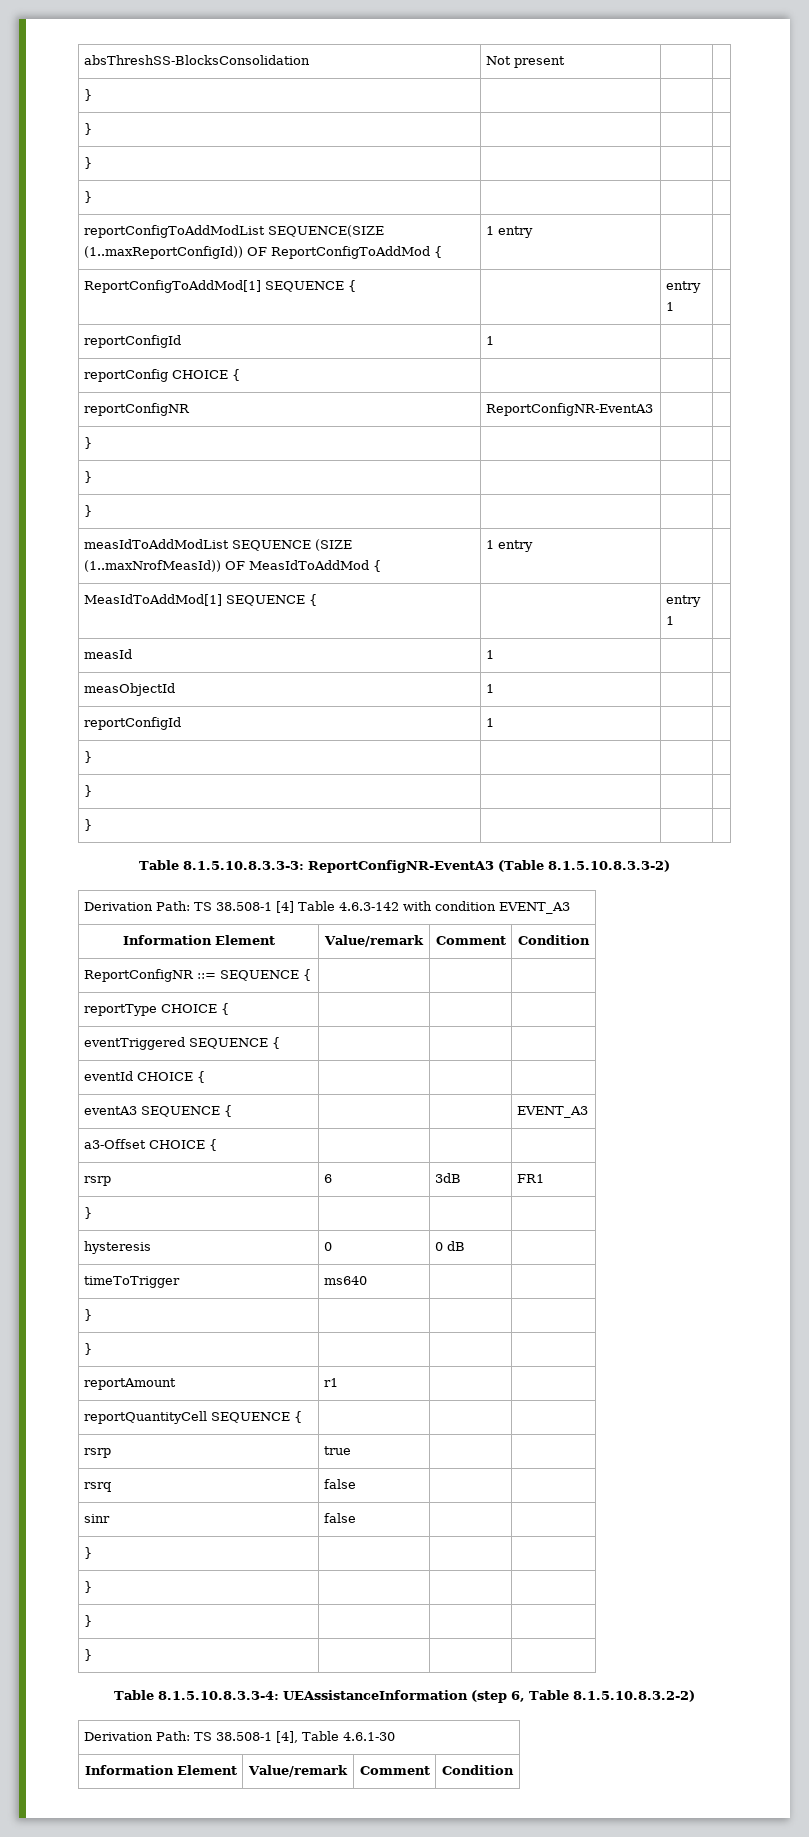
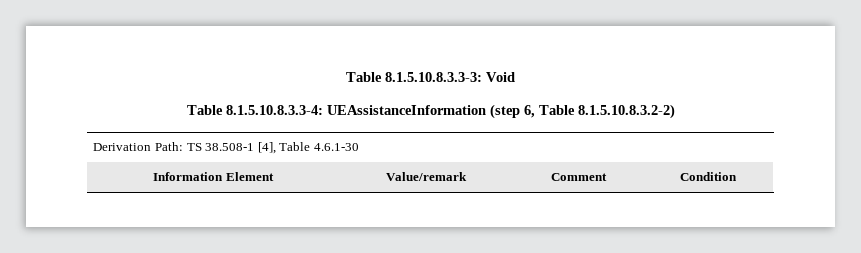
- absThreshSS-BlocksConsolidation | Not present | |
- } | | |
- } | | |
- } | | |
- } | | |
- reportConfigToAddModList SEQUENCE(SIZE (1..maxReportConfigId)) OF ReportConfigToAddMod { | 1 entry | |
- ReportConfigToAddMod[1] SEQUENCE { | | entry 1 |
- reportConfigId | 1 | |
- reportConfig CHOICE { | | |
- reportConfigNR | ReportConfigNR-EventA3 | |
- } | | |
- } | | |
- } | | |
- measIdToAddModList SEQUENCE (SIZE (1..maxNrofMeasId)) OF MeasIdToAddMod { | 1 entry | |
- MeasIdToAddMod[1] SEQUENCE { | | entry 1 |
- measId | 1 | |
- measObjectId | 1 | |
- reportConfigId | 1 | |
- } | | |
- } | | |
- } | | |
- Table 8.1.5.10.8.3.3-3: ReportConfigNR-EventA3 (Table 8.1.5.10.8.3.3-2)
- Derivation Path: TS 38.508-1 [4] Table 4.6.3-142 with condition EVENT_A3
- Information Element | Value/remark | Comment | Condition
- ReportConfigNR ::= SEQUENCE { | | |
- reportType CHOICE { | | |
- eventTriggered SEQUENCE { | | |
- eventId CHOICE { | | |
- eventA3 SEQUENCE { | | | EVENT_A3
- a3-Offset CHOICE { | | |
- rsrp | 6 | 3dB | FR1
- } | | |
- hysteresis | 0 | 0 dB |
- timeToTrigger | ms640 | |
- } | | |
- } | | |
- reportAmount | r1 | |
- reportQuantityCell SEQUENCE { | | |
- rsrp | true | |
- rsrq | false | |
- sinr | false | |
- } | | |
- } | | |
- } | | |
- } | | |
+ Table 8.1.5.10.8.3.3-3: Void

